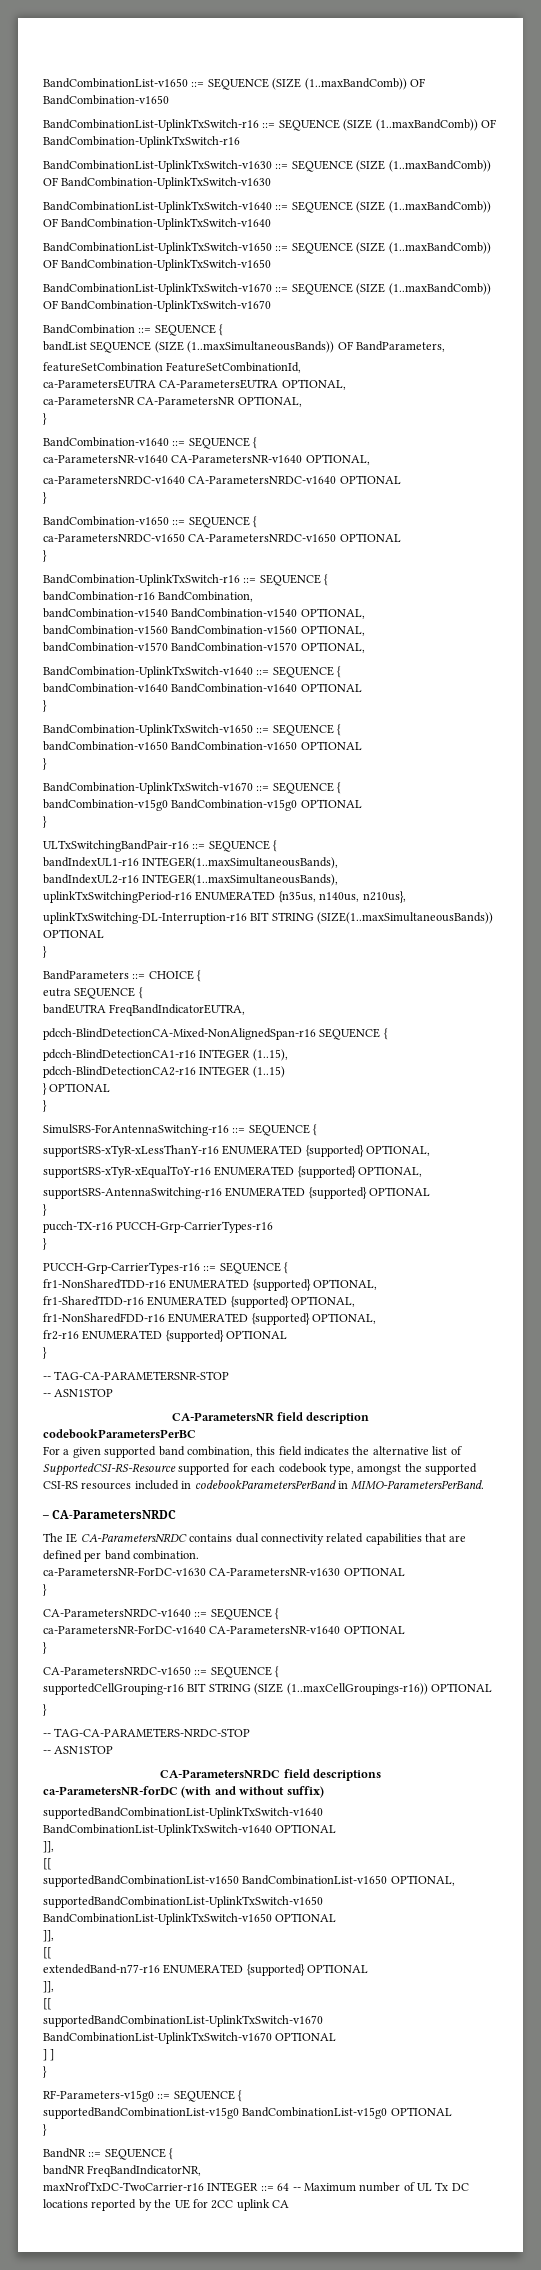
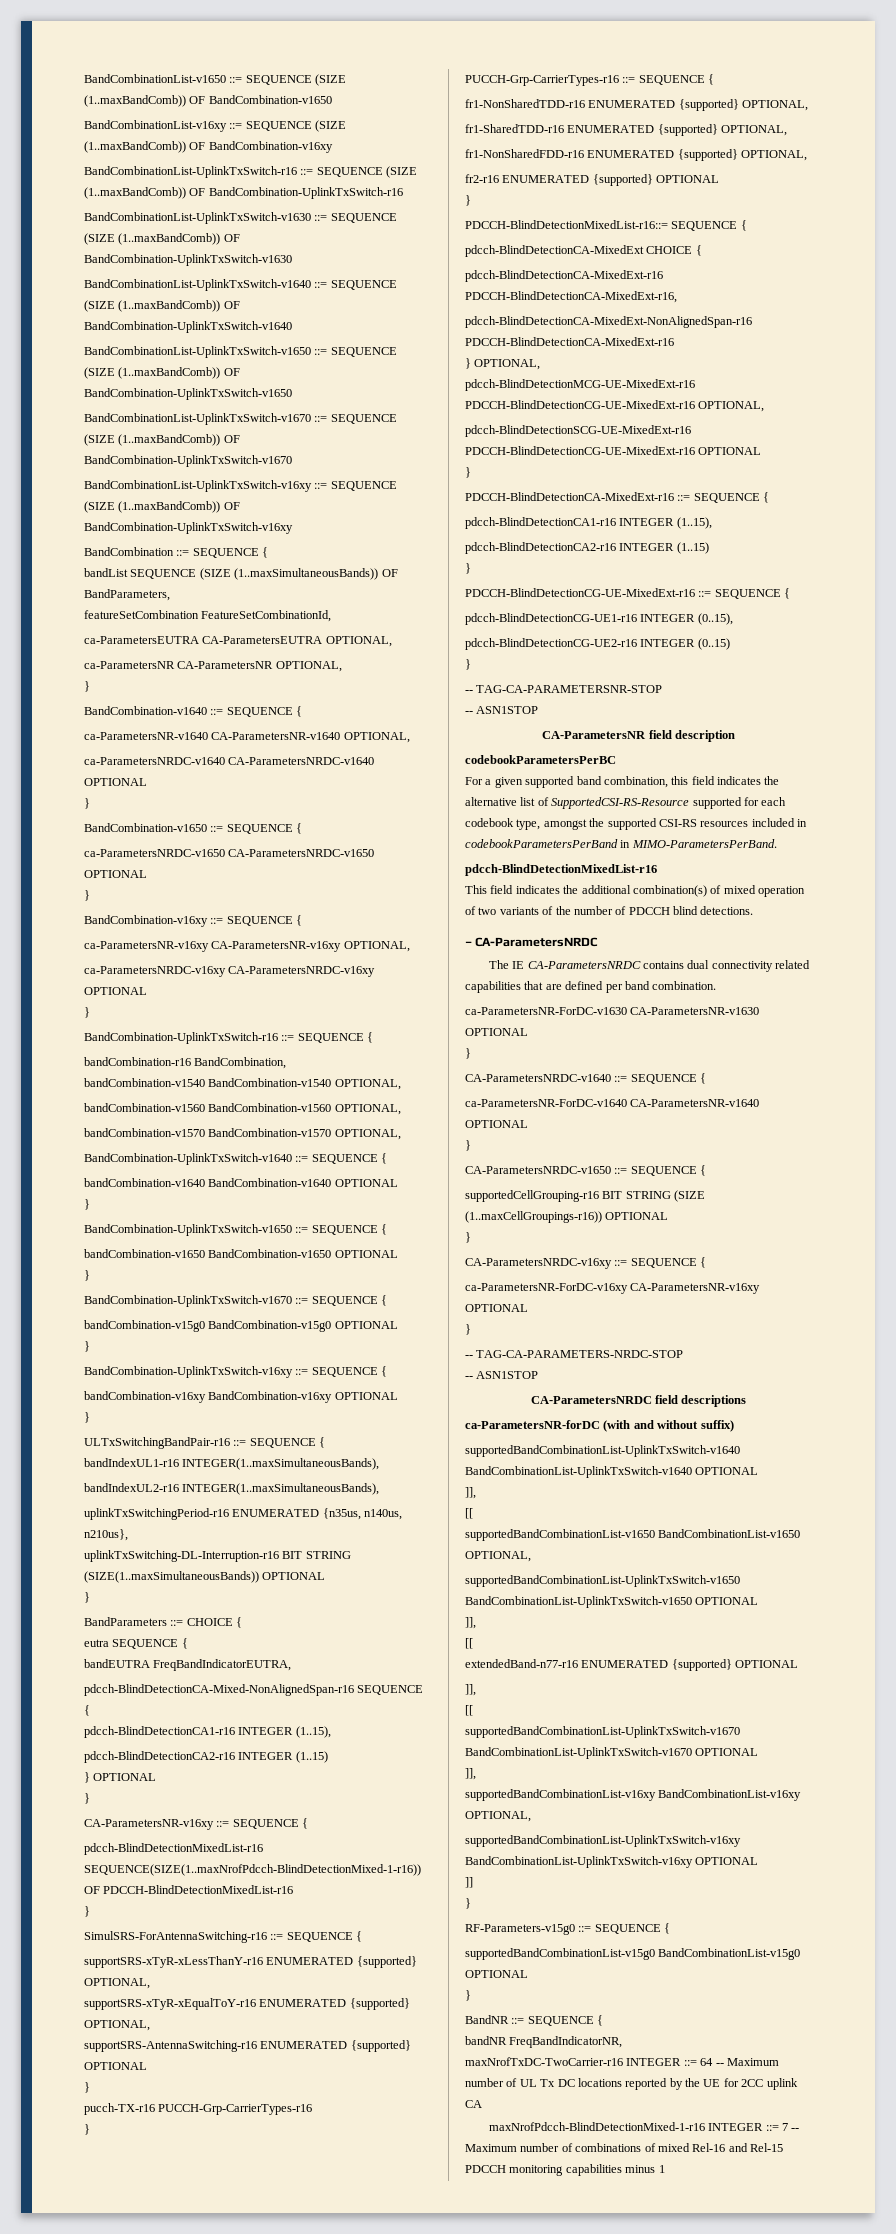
+ BandCombinationList-v16xy ::= SEQUENCE (SIZE (1..maxBandComb)) OF BandCombination-v16xy
+ BandCombinationList-UplinkTxSwitch-v16xy ::= SEQUENCE (SIZE (1..maxBandComb)) OF BandCombination-UplinkTxSwitch-v16xy
+ BandCombination-v16xy ::= SEQUENCE {
+ ca-ParametersNR-v16xy CA-ParametersNR-v16xy OPTIONAL,
+ ca-ParametersNRDC-v16xy CA-ParametersNRDC-v16xy OPTIONAL
+ }
+ BandCombination-UplinkTxSwitch-v16xy ::= SEQUENCE {
+ bandCombination-v16xy BandCombination-v16xy OPTIONAL
+ }
+ CA-ParametersNR-v16xy ::= SEQUENCE {
+ pdcch-BlindDetectionMixedList-r16 SEQUENCE(SIZE(1..maxNrofPdcch-BlindDetectionMixed-1-r16)) OF PDCCH-BlindDetectionMixedList-r16
+ }
+ PDCCH-BlindDetectionMixedList-r16::= SEQUENCE {
+ pdcch-BlindDetectionCA-MixedExt CHOICE {
+ pdcch-BlindDetectionCA-MixedExt-r16 PDCCH-BlindDetectionCA-MixedExt-r16,
+ pdcch-BlindDetectionCA-MixedExt-NonAlignedSpan-r16 PDCCH-BlindDetectionCA-MixedExt-r16
+ } OPTIONAL,
+ pdcch-BlindDetectionMCG-UE-MixedExt-r16 PDCCH-BlindDetectionCG-UE-MixedExt-r16 OPTIONAL,
+ pdcch-BlindDetectionSCG-UE-MixedExt-r16 PDCCH-BlindDetectionCG-UE-MixedExt-r16 OPTIONAL
+ }
+ PDCCH-BlindDetectionCA-MixedExt-r16 ::= SEQUENCE {
+ pdcch-BlindDetectionCA1-r16 INTEGER (1..15),
+ pdcch-BlindDetectionCA2-r16 INTEGER (1..15)
+ }
+ PDCCH-BlindDetectionCG-UE-MixedExt-r16 ::= SEQUENCE {
+ pdcch-BlindDetectionCG-UE1-r16 INTEGER (0..15),
+ pdcch-BlindDetectionCG-UE2-r16 INTEGER (0..15)
+ }
  For a given supported band combination, this field indicates the alternative list of SupportedCSI-RS-Resource supported for each codebook type, amongst the supported CSI-RS resources included in codebookParametersPerBand in MIMO-ParametersPerBand.
+ pdcch-BlindDetectionMixedList-r16
+ This field indicates the additional combination(s) of mixed operation of two variants of the number of PDCCH blind detections.
+ CA-ParametersNRDC-v16xy ::= SEQUENCE {
+ ca-ParametersNR-ForDC-v16xy CA-ParametersNR-v16xy OPTIONAL
+ }
  supportedBandCombinationList-UplinkTxSwitch-v1670 BandCombinationList-UplinkTxSwitch-v1670 OPTIONAL
- ] ]
+ ]],
+ supportedBandCombinationList-v16xy BandCombinationList-v16xy OPTIONAL,
+ supportedBandCombinationList-UplinkTxSwitch-v16xy BandCombinationList-UplinkTxSwitch-v16xy OPTIONAL
+ ]]
+ maxNrofPdcch-BlindDetectionMixed-1-r16 INTEGER ::= 7 -- Maximum number of combinations of mixed Rel-16 and Rel-15 PDCCH monitoring capabilities minus 1

